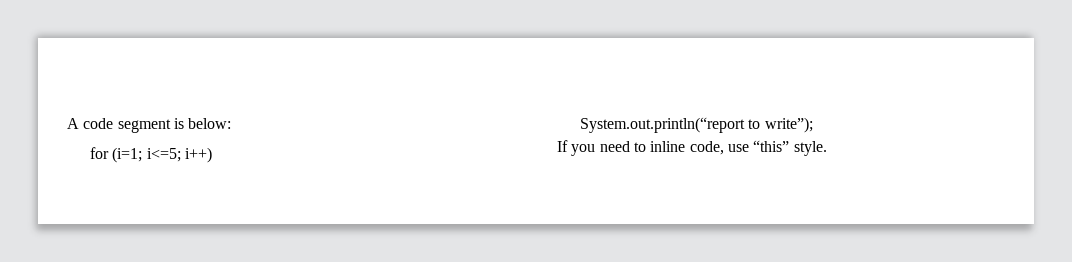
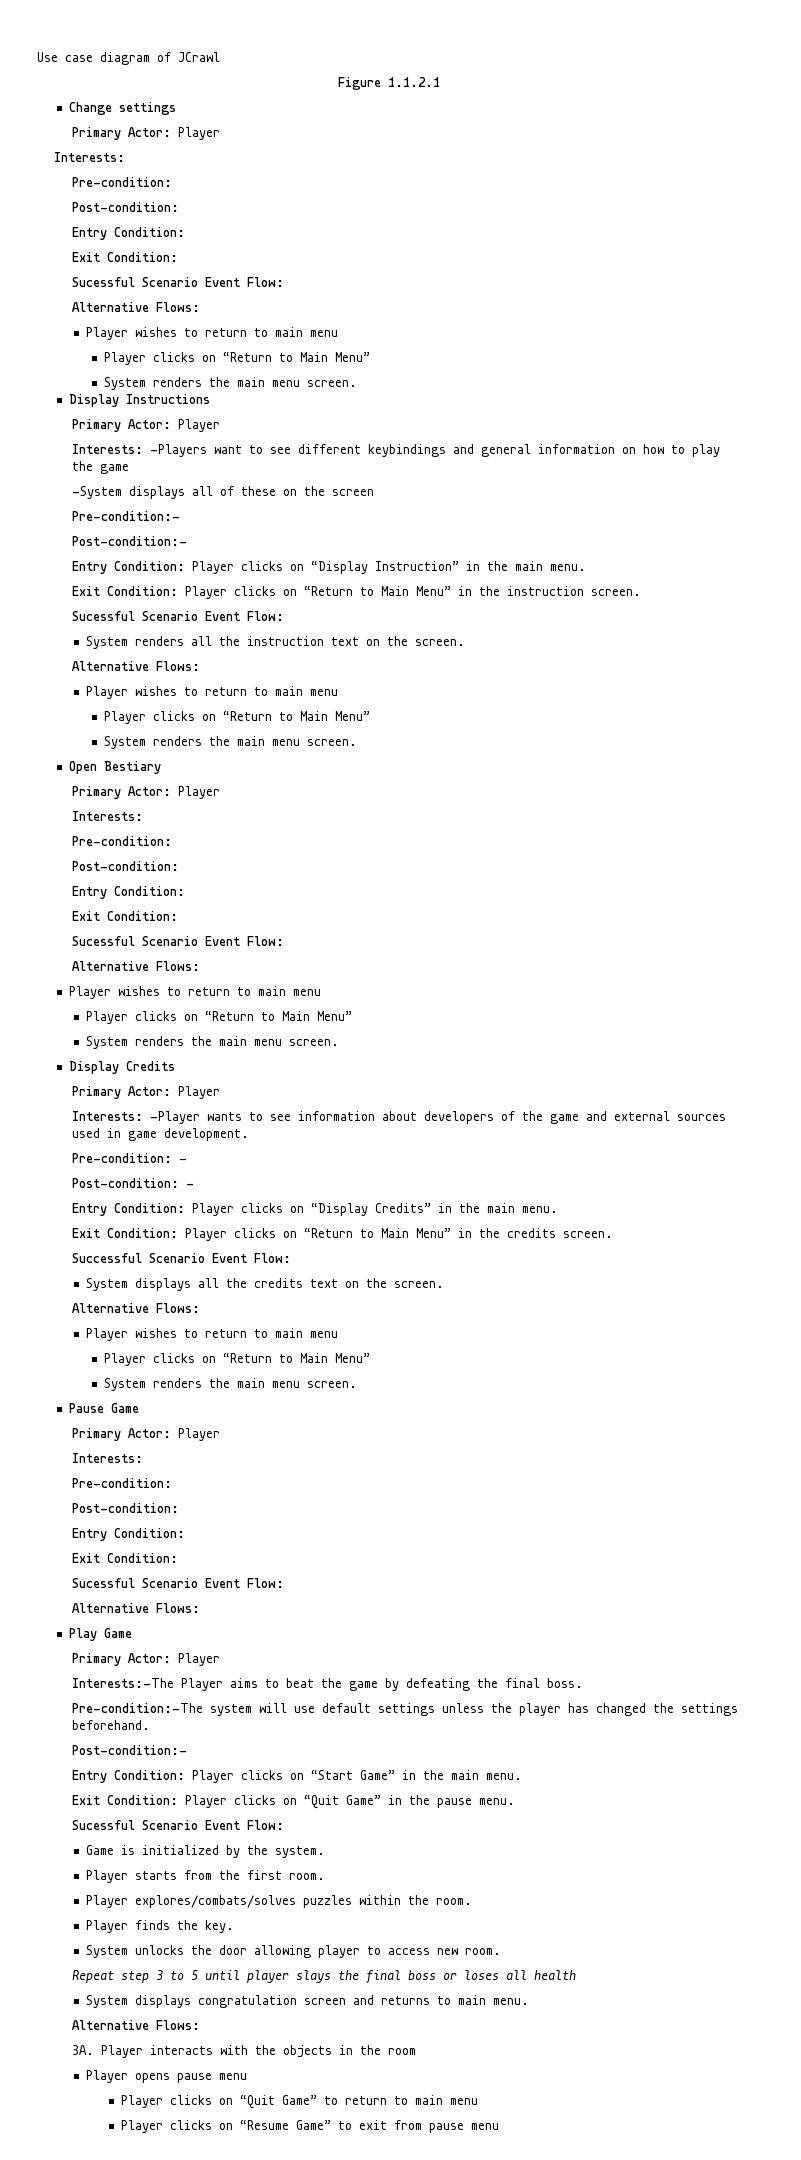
- A code segment is below:
- for (i=1; i<=5; i++)
- System.out.println(“report to write”);
- If you need to inline code, use “this” style.
+ Use case diagram of JCrawl
+ Figure 1.1.2.1
+ Change settings
+ Primary Actor: Player
+ Interests:
+ Pre-condition:
+ Post-condition:
+ Entry Condition:
+ Exit Condition:
+ Sucessful Scenario Event Flow:
+ Alternative Flows:
+ Player wishes to return to main menu
+ Player clicks on “Return to Main Menu”
+ System renders the main menu screen.
+ Display Instructions
+ Primary Actor: Player
+ Interests: -Players want to see different keybindings and general information on how to play the game
+ -System displays all of these on the screen
+ Pre-condition:-
+ Post-condition:-
+ Entry Condition: Player clicks on “Display Instruction” in the main menu.
+ Exit Condition: Player clicks on “Return to Main Menu” in the instruction screen.
+ Sucessful Scenario Event Flow:
+ System renders all the instruction text on the screen.
+ Alternative Flows:
+ Player wishes to return to main menu
+ Player clicks on “Return to Main Menu”
+ System renders the main menu screen.
+ Open Bestiary
+ Primary Actor: Player
+ Interests:
+ Pre-condition:
+ Post-condition:
+ Entry Condition:
+ Exit Condition:
+ Sucessful Scenario Event Flow:
+ Alternative Flows:
+ Player wishes to return to main menu
+ Player clicks on “Return to Main Menu”
+ System renders the main menu screen.
+ Display Credits
+ Primary Actor: Player
+ Interests: -Player wants to see information about developers of the game and external sources used in game development.
+ Pre-condition: -
+ Post-condition: -
+ Entry Condition: Player clicks on “Display Credits” in the main menu.
+ Exit Condition: Player clicks on “Return to Main Menu” in the credits screen.
+ Successful Scenario Event Flow:
+ System displays all the credits text on the screen.
+ Alternative Flows:
+ Player wishes to return to main menu
+ Player clicks on “Return to Main Menu”
+ System renders the main menu screen.
+ Pause Game
+ Primary Actor: Player
+ Interests:
+ Pre-condition:
+ Post-condition:
+ Entry Condition:
+ Exit Condition:
+ Sucessful Scenario Event Flow:
+ Alternative Flows:
+ Play Game
+ Primary Actor: Player
+ Interests:-The Player aims to beat the game by defeating the final boss.
+ Pre-condition:-The system will use default settings unless the player has changed the settings beforehand.
+ Post-condition:-
+ Entry Condition: Player clicks on “Start Game” in the main menu.
+ Exit Condition: Player clicks on “Quit Game” in the pause menu.
+ Sucessful Scenario Event Flow:
+ Game is initialized by the system.
+ Player starts from the first room.
+ Player explores/combats/solves puzzles within the room.
+ Player finds the key.
+ System unlocks the door allowing player to access new room.
+ Repeat step 3 to 5 until player slays the final boss or loses all health
+ System displays congratulation screen and returns to main menu.
+ Alternative Flows:
+ 3A. Player interacts with the objects in the room
+ Player opens pause menu
+ Player clicks on “Quit Game” to return to main menu
+ Player clicks on “Resume Game” to exit from pause menu

